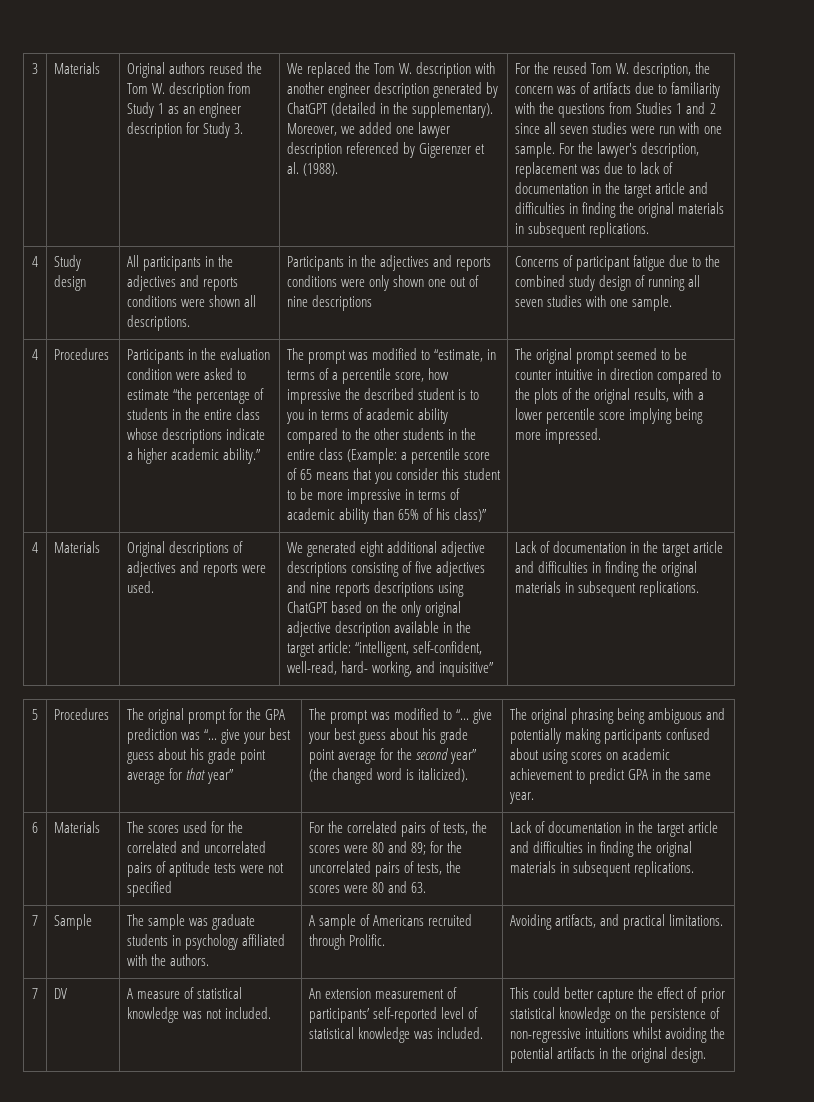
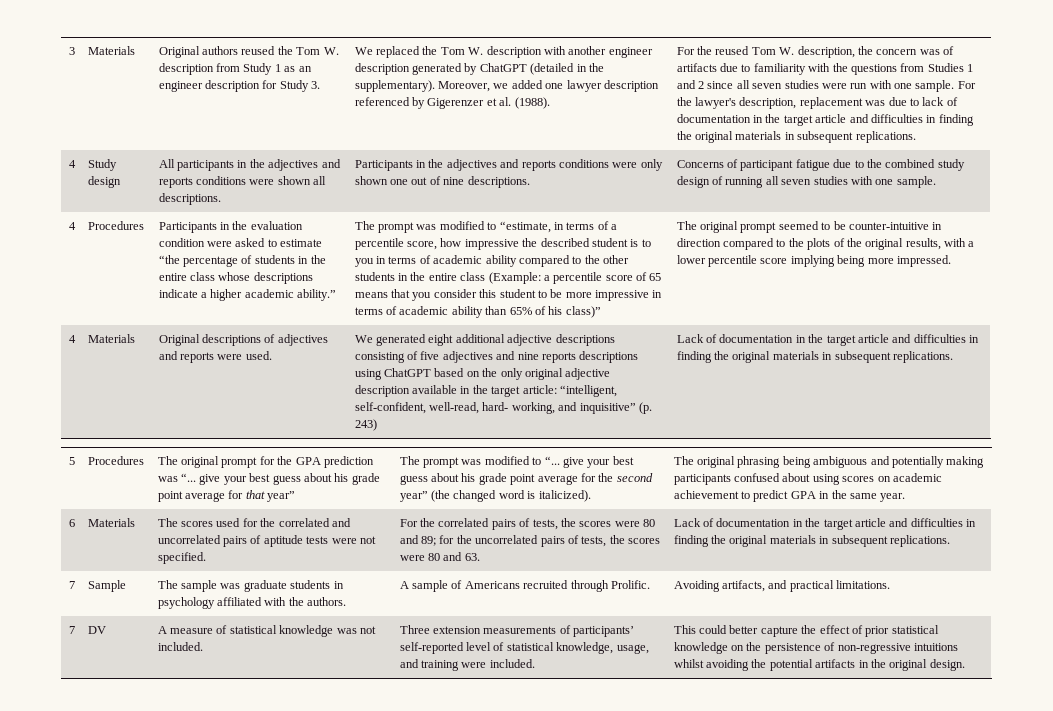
- Participants in the adjectives and reports conditions were only shown one out of nine descriptions
+ Participants in the adjectives and reports conditions were only shown one out of nine descriptions.
- The original prompt seemed to be counter intuitive in direction compared to the plots of the original results, with a lower percentile score implying being more impressed.
+ The original prompt seemed to be counter-intuitive in direction compared to the plots of the original results, with a lower percentile score implying being more impressed.
- We generated eight additional adjective descriptions consisting of five adjectives and nine reports descriptions using ChatGPT based on the only original adjective description available in the target article: “intelligent, self-confident, well-read, hard- working, and inquisitive”
+ We generated eight additional adjective descriptions consisting of five adjectives and nine reports descriptions using ChatGPT based on the only original adjective description available in the target article: “intelligent, self-confident, well-read, hard- working, and inquisitive” (p. 243)
- The scores used for the correlated and uncorrelated pairs of aptitude tests were not specified
+ The scores used for the correlated and uncorrelated pairs of aptitude tests were not specified.
- An extension measurement of participants’ self-reported level of statistical knowledge was included.
+ Three extension measurements of participants’ self-reported level of statistical knowledge, usage, and training were included.

